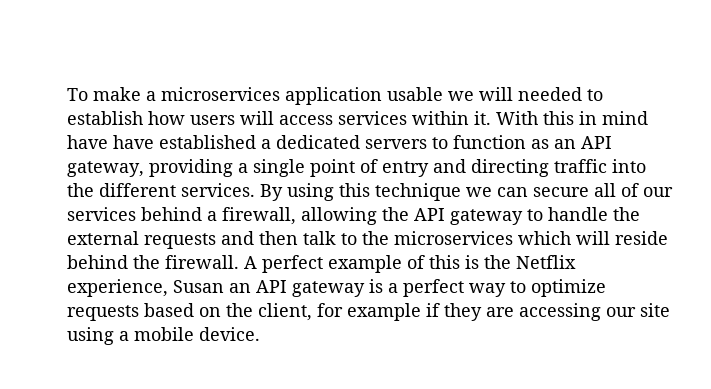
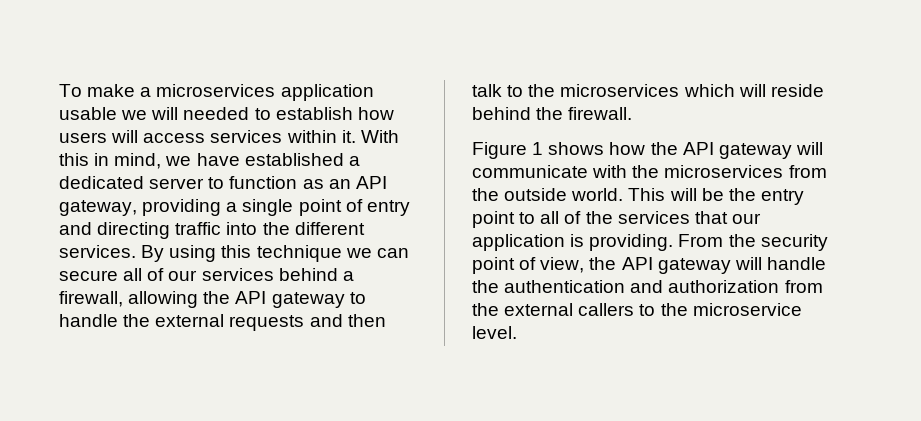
- With this in mind have have established a dedicated servers to function as an API gateway, providing a single point of entry and directing traffic into the different services.
+ With this in mind, we have established a dedicated server to function as an API gateway, providing a single point of entry and directing traffic into the different services.
- By using this technique we can secure all of our services behind a firewall, allowing the API gateway to handle the external requests and then talk to the microservices which will reside behind the firewall. A perfect example of this is the Netflix experience, Susan an API gateway is a perfect way to optimize requests based on the client, for example if they are accessing our site using a mobile device.
+ By using this technique we can secure all of our services behind a firewall, allowing the API gateway to handle the external requests and then talk to the microservices which will reside behind the firewall.
+ Figure 1 shows how the API gateway will communicate with the microservices from the outside world. This will be the entry point to all of the services that our application is providing. From the security point of view, the API gateway will handle the authentication and authorization from the external callers to the microservice level.

